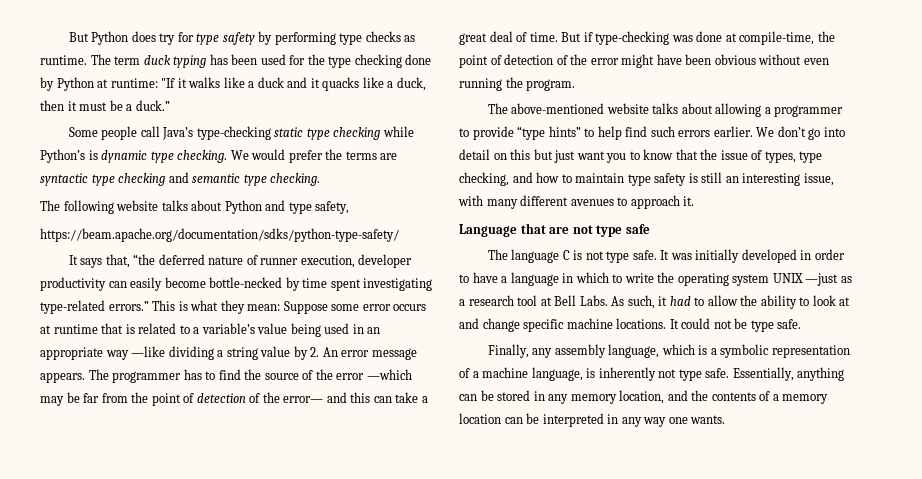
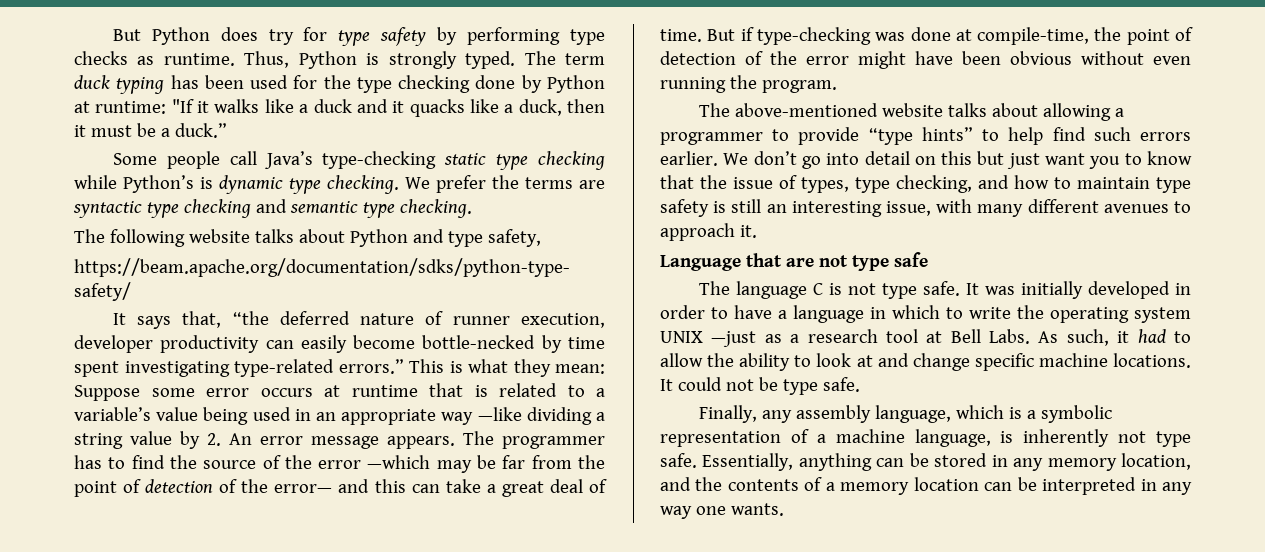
+ Thus, Python is strongly typed.
- We would prefer the terms are syntactic type checking and semantic type checking.
+ We prefer the terms are syntactic type checking and semantic type checking.

